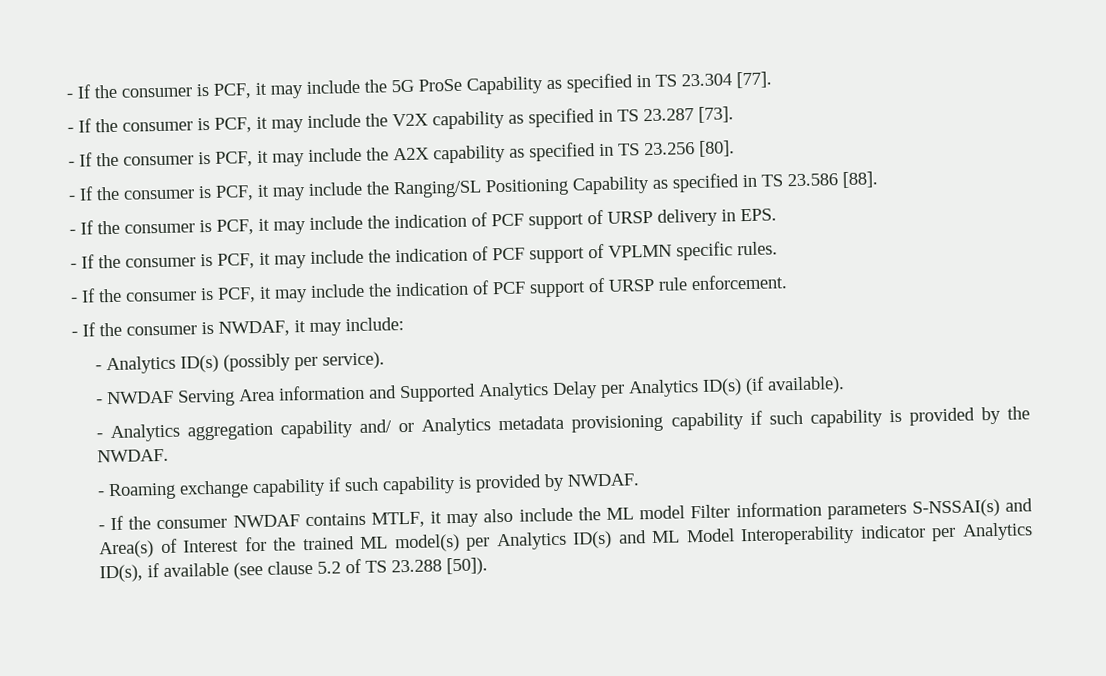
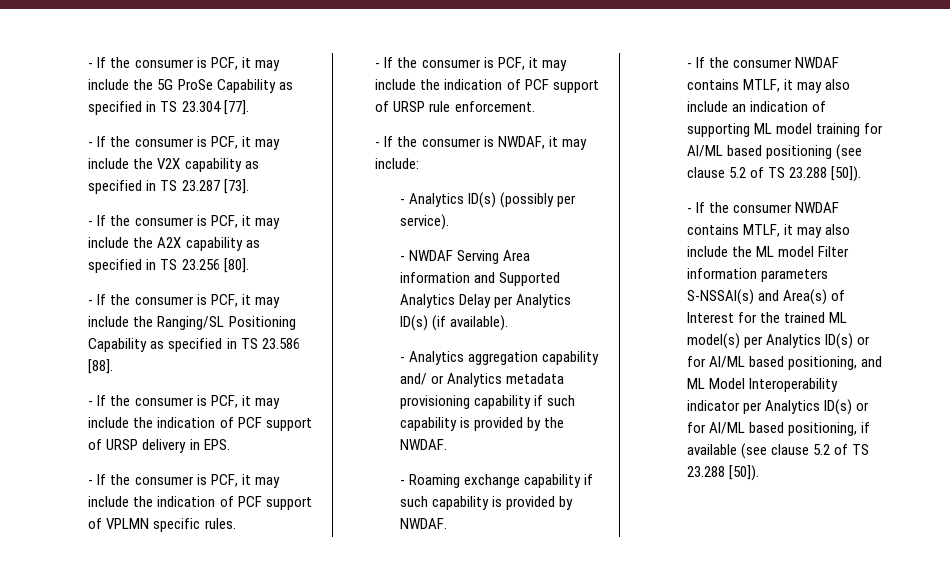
+ - If the consumer NWDAF contains MTLF, it may also include an indication of supporting ML model training for AI/ML based positioning (see clause 5.2 of TS 23.288 [50]).
- - If the consumer NWDAF contains MTLF, it may also include the ML model Filter information parameters S-NSSAI(s) and Area(s) of Interest for the trained ML model(s) per Analytics ID(s) and ML Model Interoperability indicator per Analytics ID(s), if available (see clause 5.2 of TS 23.288 [50]).
+ - If the consumer NWDAF contains MTLF, it may also include the ML model Filter information parameters S-NSSAI(s) and Area(s) of Interest for the trained ML model(s) per Analytics ID(s) or for AI/ML based positioning, and ML Model Interoperability indicator per Analytics ID(s) or for AI/ML based positioning, if available (see clause 5.2 of TS 23.288 [50]).

